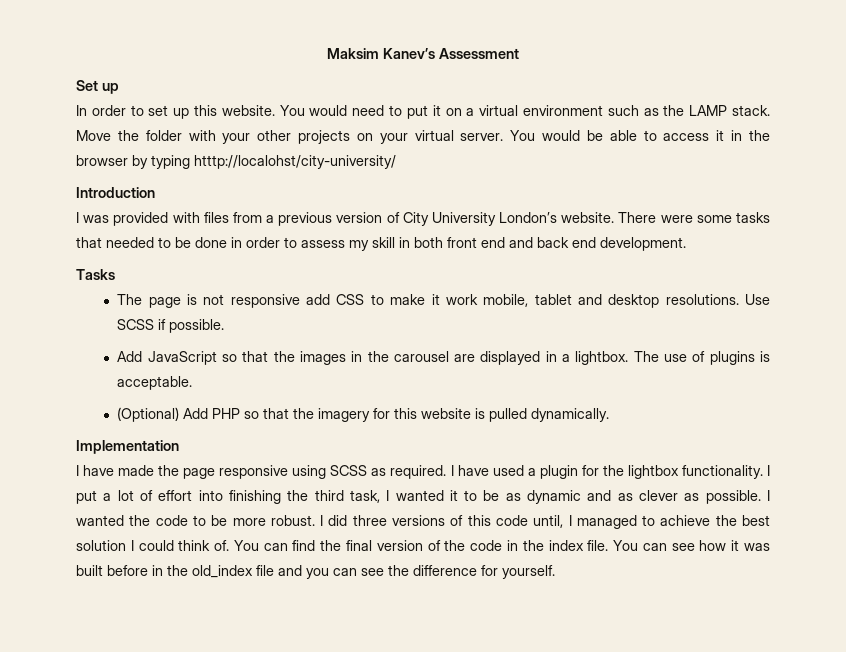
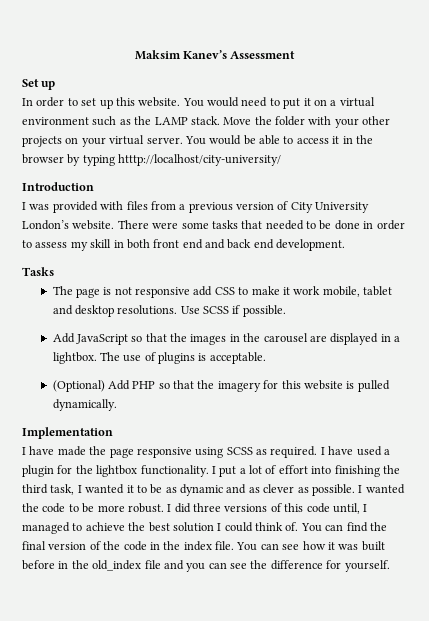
- You would be able to access it in the browser by typing htttp://localohst/city-university/
+ You would be able to access it in the browser by typing htttp://localhost/city-university/

